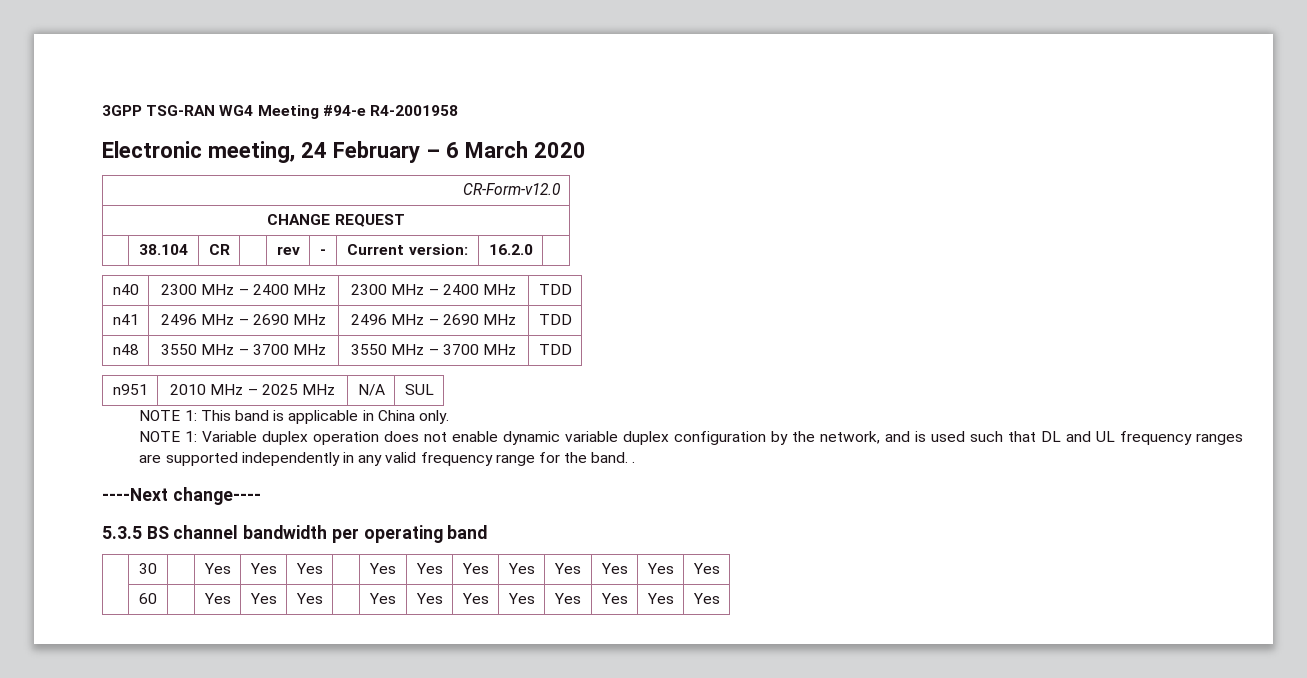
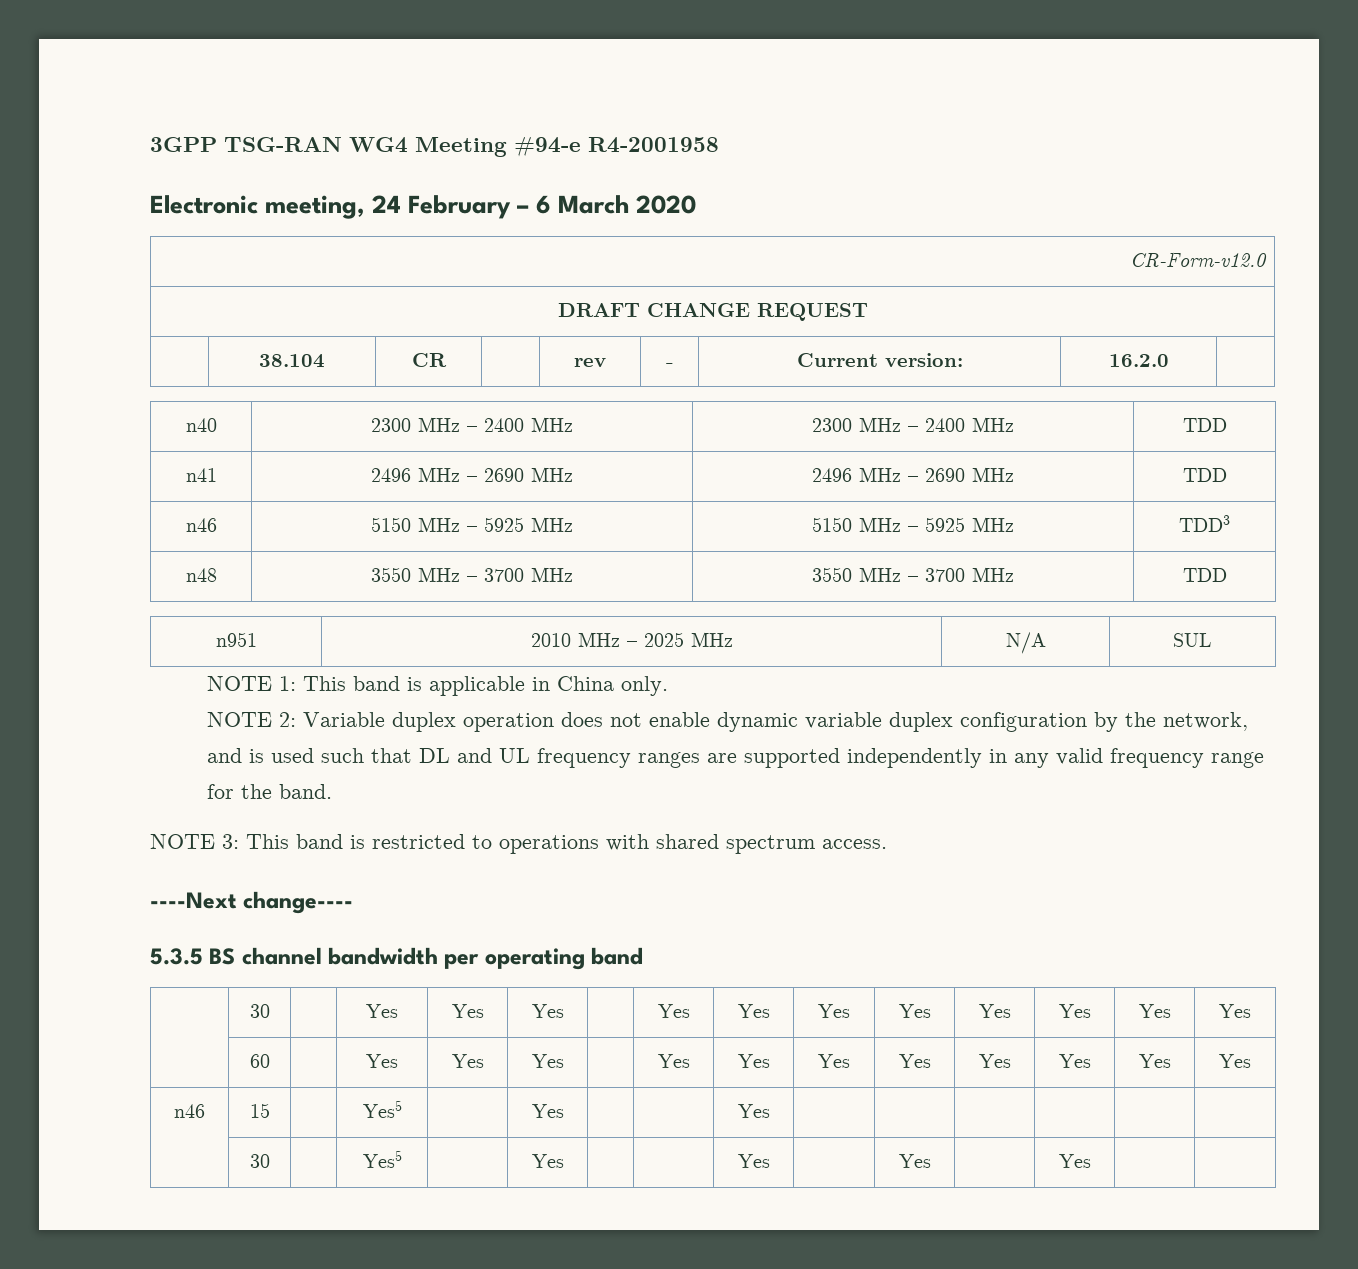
- CHANGE REQUEST
+ DRAFT CHANGE REQUEST
+ n46 | 5150 MHz – 5925 MHz | 5150 MHz – 5925 MHz | TDD3
- NOTE 1: Variable duplex operation does not enable dynamic variable duplex configuration by the network, and is used such that DL and UL frequency ranges are supported independently in any valid frequency range for the band. .
+ NOTE 2: Variable duplex operation does not enable dynamic variable duplex configuration by the network, and is used such that DL and UL frequency ranges are supported independently in any valid frequency range for the band.
+ NOTE 3: This band is restricted to operations with shared spectrum access.
+ n46 | 15 | | Yes5 | | Yes | | | Yes | | | | | |
+ | 30 | | Yes5 | | Yes | | | Yes | | Yes | | Yes | |

